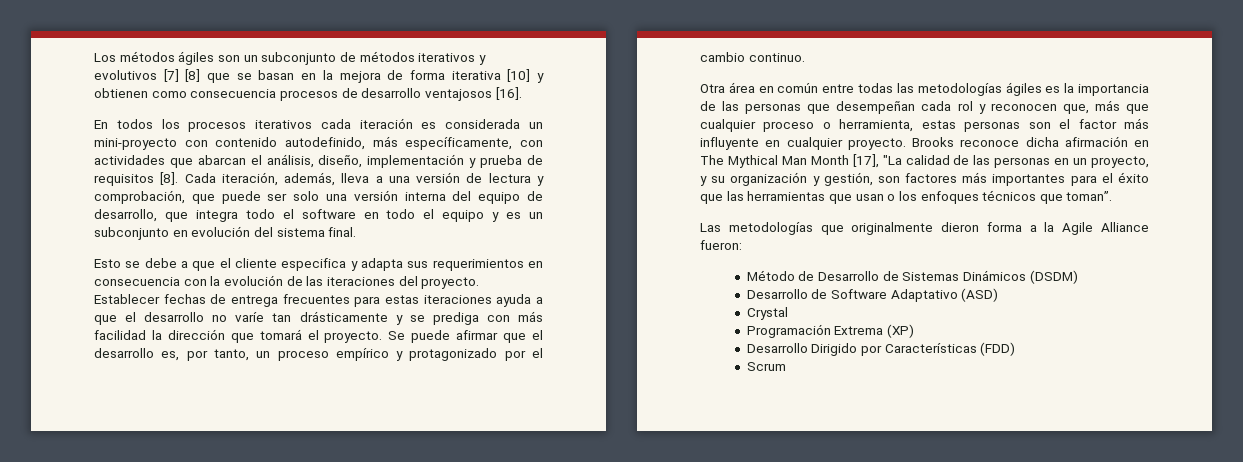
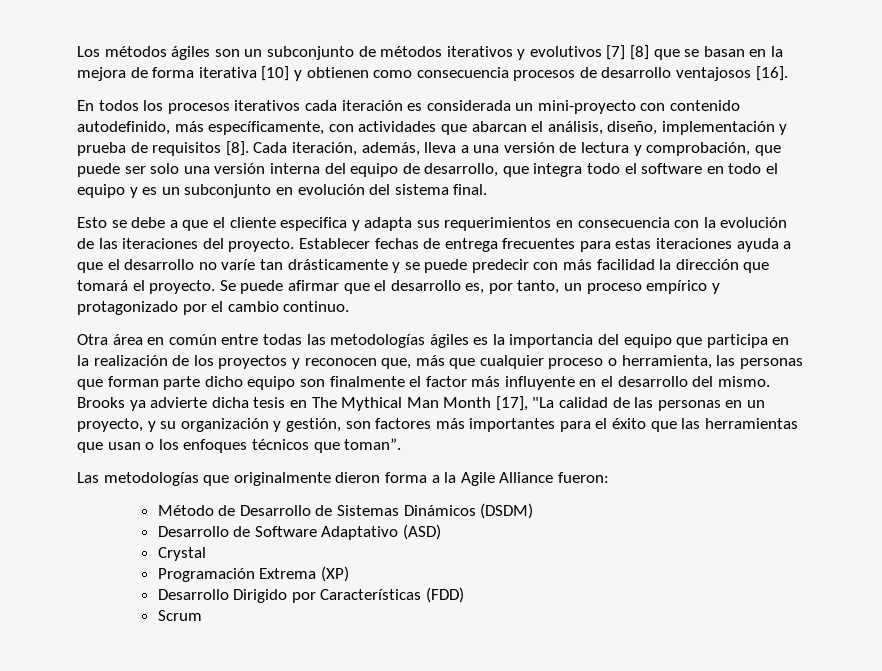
- Establecer fechas de entrega frecuentes para estas iteraciones ayuda a que el desarrollo no varíe tan drásticamente y se prediga con más facilidad la dirección que tomará el proyecto.
+ Establecer fechas de entrega frecuentes para estas iteraciones ayuda a que el desarrollo no varíe tan drásticamente y se puede predecir con más facilidad la dirección que tomará el proyecto.
- Otra área en común entre todas las metodologías ágiles es la importancia de las personas que desempeñan cada rol y reconocen que, más que cualquier proceso o herramienta, estas personas son el factor más influyente en cualquier proyecto. Brooks reconoce dicha afirmación en The Mythical Man Month [17], "La calidad de las personas en un proyecto, y su organización y gestión, son factores más importantes para el éxito que las herramientas que usan o los enfoques técnicos que toman”.
+ Otra área en común entre todas las metodologías ágiles es la importancia del equipo que participa en la realización de los proyectos y reconocen que, más que cualquier proceso o herramienta, las personas que forman parte dicho equipo son finalmente el factor más influyente en el desarrollo del mismo. Brooks ya advierte dicha tesis en The Mythical Man Month [17], "La calidad de las personas en un proyecto, y su organización y gestión, son factores más importantes para el éxito que las herramientas que usan o los enfoques técnicos que toman”.

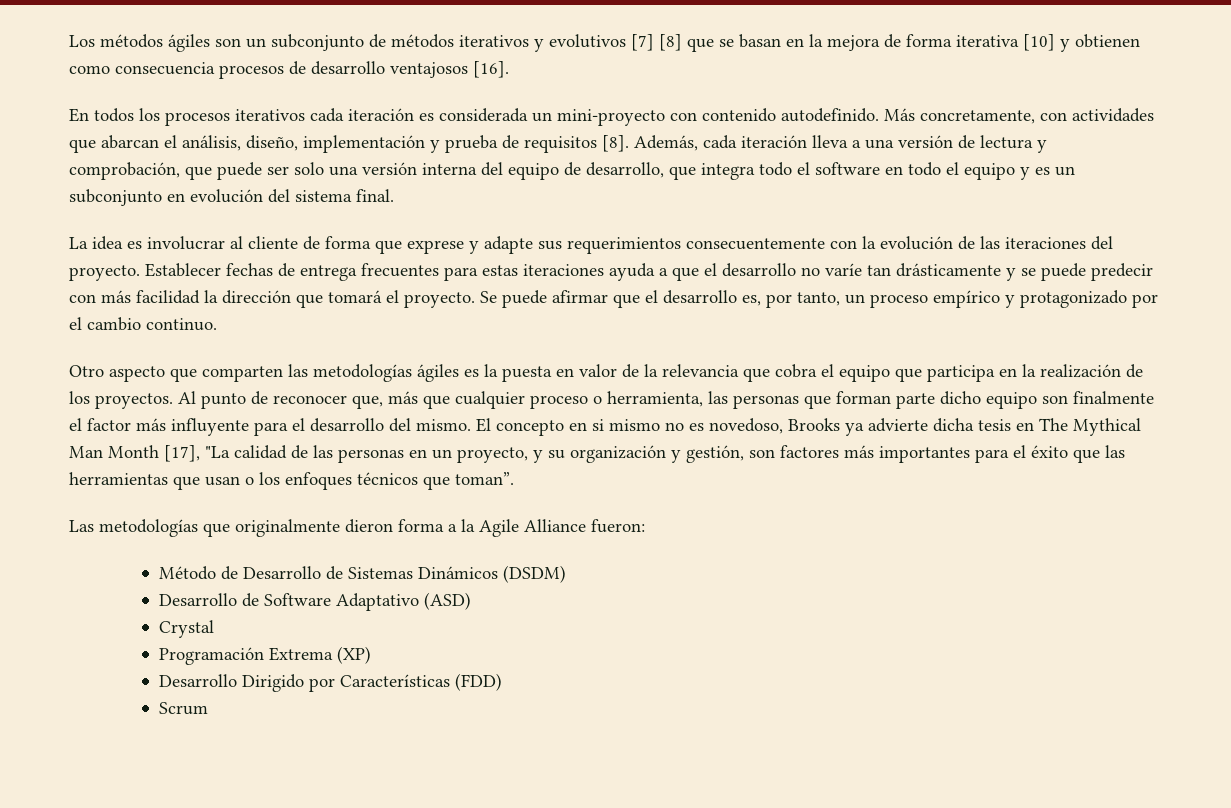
- En todos los procesos iterativos cada iteración es considerada un mini-proyecto con contenido autodefinido, más específicamente, con actividades que abarcan el análisis, diseño, implementación y prueba de requisitos [8].
+ En todos los procesos iterativos cada iteración es considerada un mini-proyecto con contenido autodefinido. Más concretamente, con actividades que abarcan el análisis, diseño, implementación y prueba de requisitos [8].
- Cada iteración, además, lleva a una versión de lectura y comprobación, que puede ser solo una versión interna del equipo de desarrollo, que integra todo el software en todo el equipo y es un subconjunto en evolución del sistema final.
+ Además, cada iteración lleva a una versión de lectura y comprobación, que puede ser solo una versión interna del equipo de desarrollo, que integra todo el software en todo el equipo y es un subconjunto en evolución del sistema final.
- Esto se debe a que el cliente especifica y adapta sus requerimientos en consecuencia con la evolución de las iteraciones del proyecto.
+ La idea es involucrar al cliente de forma que exprese y adapte sus requerimientos consecuentemente con la evolución de las iteraciones del proyecto.
- Otra área en común entre todas las metodologías ágiles es la importancia del equipo que participa en la realización de los proyectos y reconocen que, más que cualquier proceso o herramienta, las personas que forman parte dicho equipo son finalmente el factor más influyente en el desarrollo del mismo.
+ Otro aspecto que comparten las metodologías ágiles es la puesta en valor de la relevancia que cobra el equipo que participa en la realización de los proyectos. Al punto de reconocer que, más que cualquier proceso o herramienta, las personas que forman parte dicho equipo son finalmente el factor más influyente para el desarrollo del mismo.
- Brooks ya advierte dicha tesis en The Mythical Man Month [17], "La calidad de las personas en un proyecto, y su organización y gestión, son factores más importantes para el éxito que las herramientas que usan o los enfoques técnicos que toman”.
+ El concepto en si mismo no es novedoso, Brooks ya advierte dicha tesis en The Mythical Man Month [17], "La calidad de las personas en un proyecto, y su organización y gestión, son factores más importantes para el éxito que las herramientas que usan o los enfoques técnicos que toman”.

